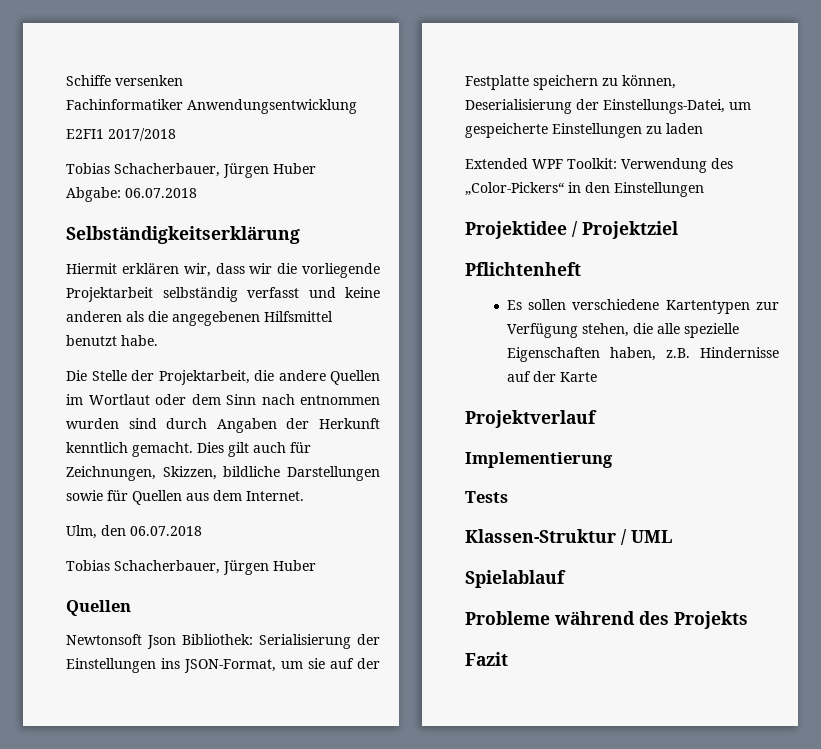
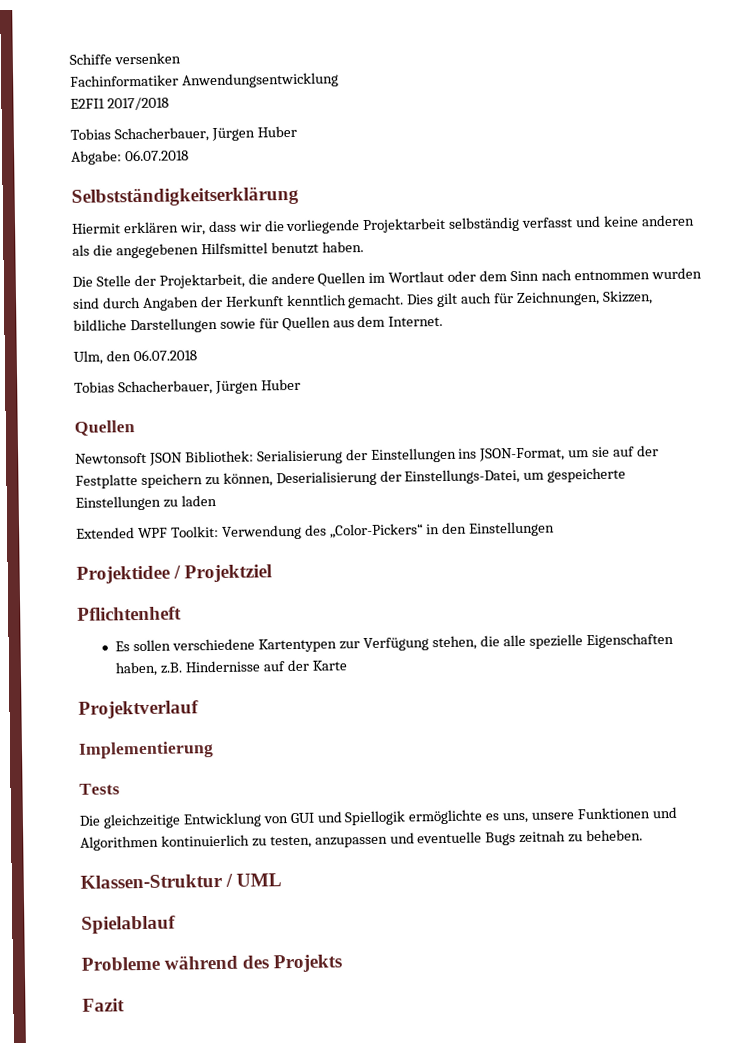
- Selbständigkeitserklärung
+ Selbstständigkeitserklärung
- Hiermit erklären wir, dass wir die vorliegende Projektarbeit selbständig verfasst und keine anderen als die angegebenen Hilfsmittel benutzt habe.
+ Hiermit erklären wir, dass wir die vorliegende Projektarbeit selbständig verfasst und keine anderen als die angegebenen Hilfsmittel benutzt haben.
- Newtonsoft Json Bibliothek: Serialisierung der Einstellungen ins JSON-Format, um sie auf der Festplatte speichern zu können, Deserialisierung der Einstellungs-Datei, um gespeicherte Einstellungen zu laden
+ Newtonsoft JSON Bibliothek: Serialisierung der Einstellungen ins JSON-Format, um sie auf der Festplatte speichern zu können, Deserialisierung der Einstellungs-Datei, um gespeicherte Einstellungen zu laden
+ Die gleichzeitige Entwicklung von GUI und Spiellogik ermöglichte es uns, unsere Funktionen und Algorithmen kontinuierlich zu testen, anzupassen und eventuelle Bugs zeitnah zu beheben.

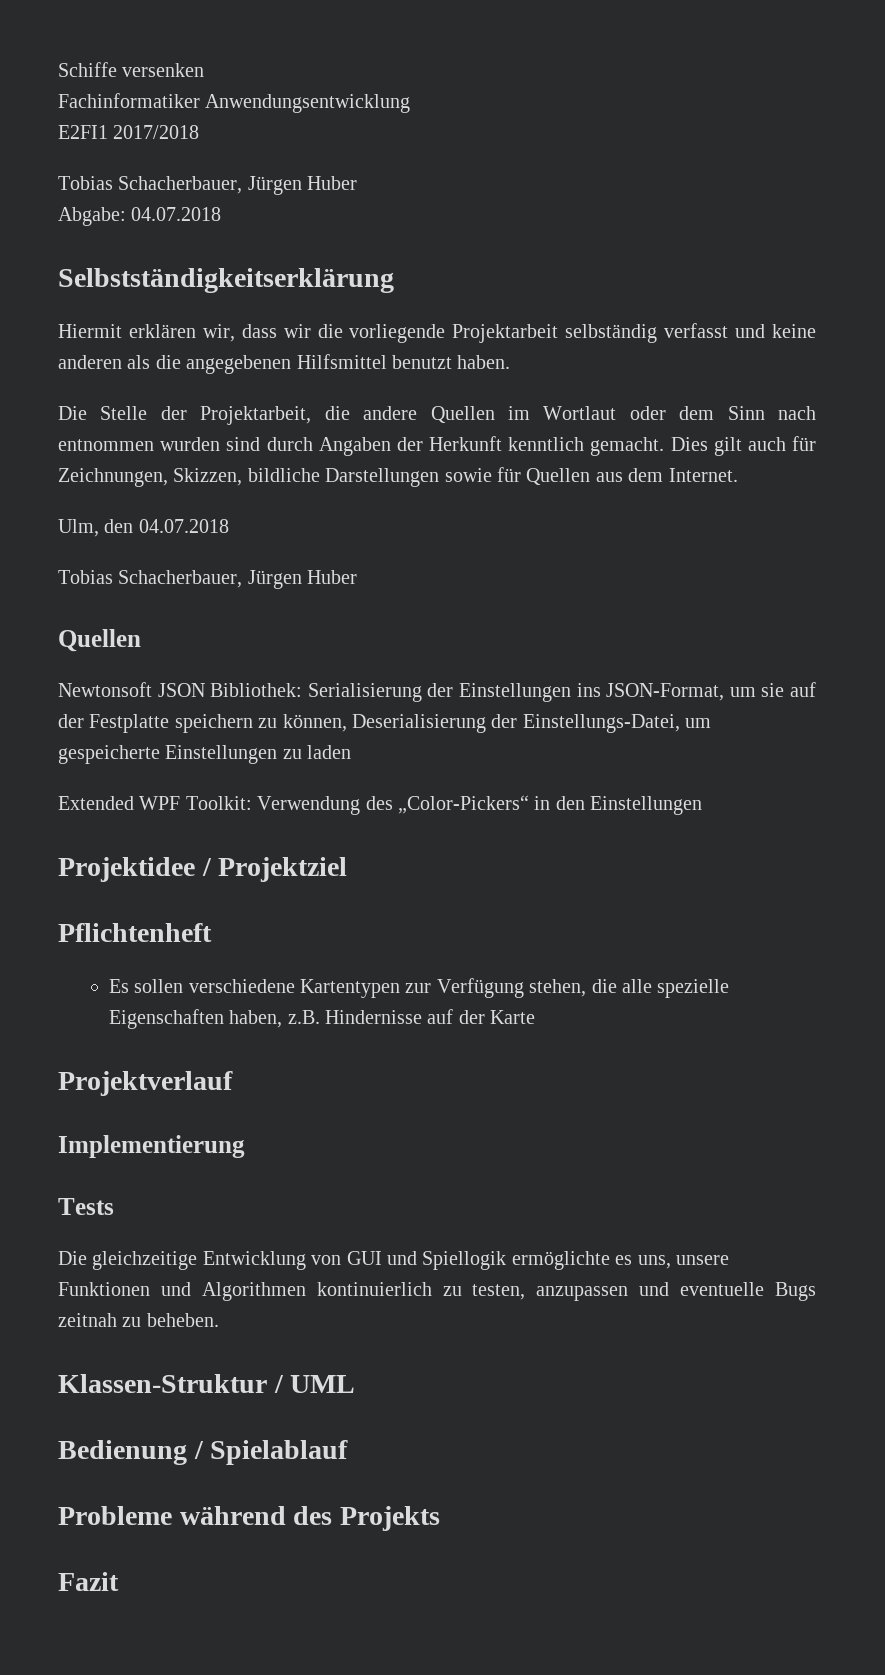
- Abgabe: 06.07.2018
+ Abgabe: 04.07.2018
- Ulm, den 06.07.2018
+ Ulm, den 04.07.2018
- Spielablauf
+ Bedienung / Spielablauf

